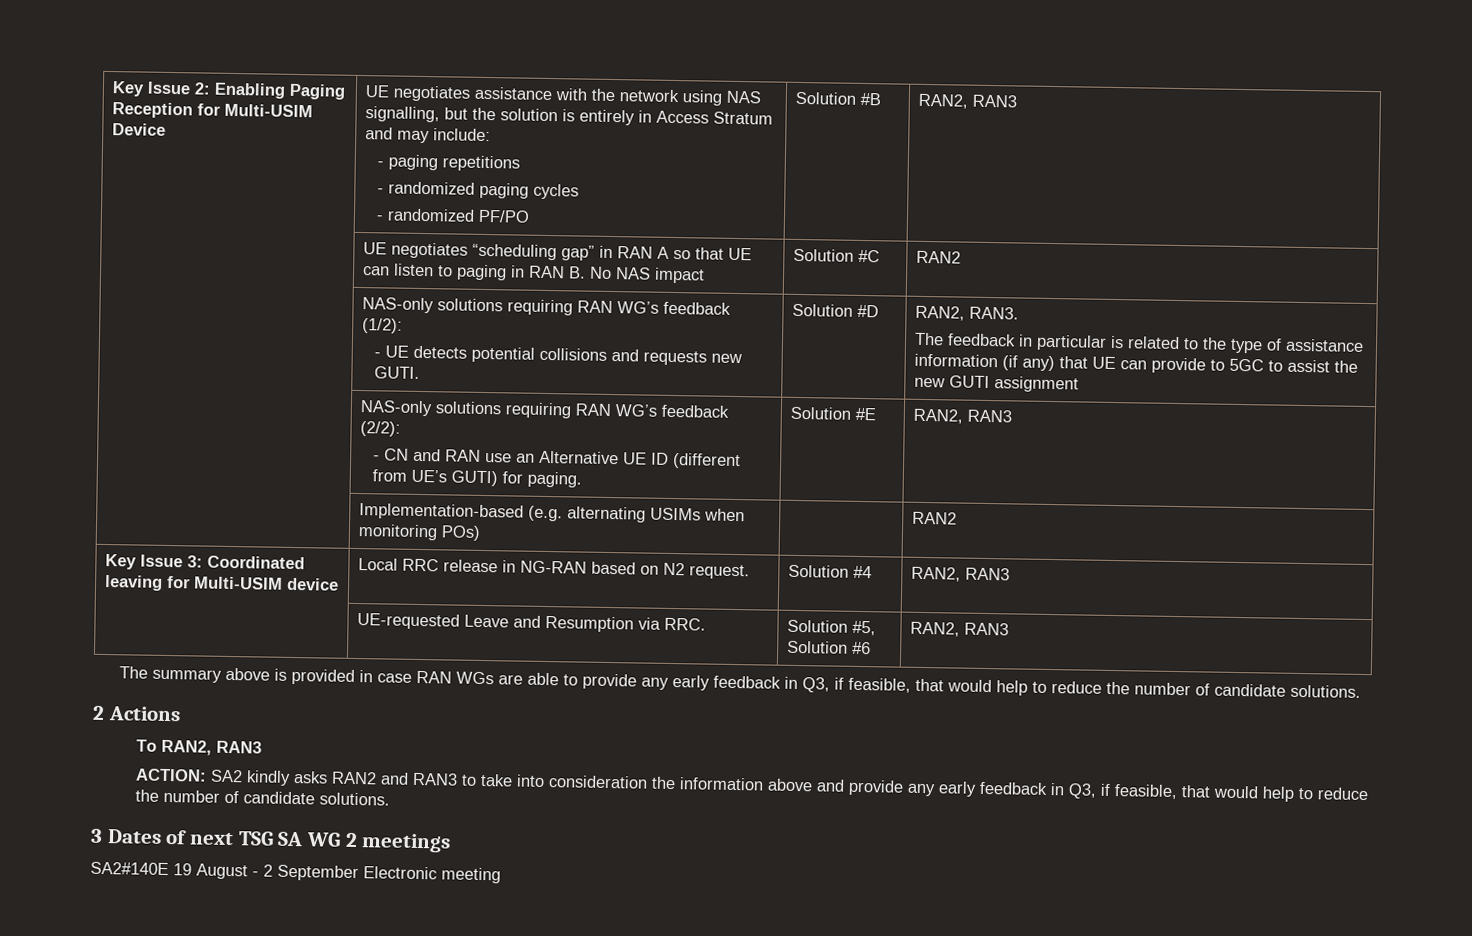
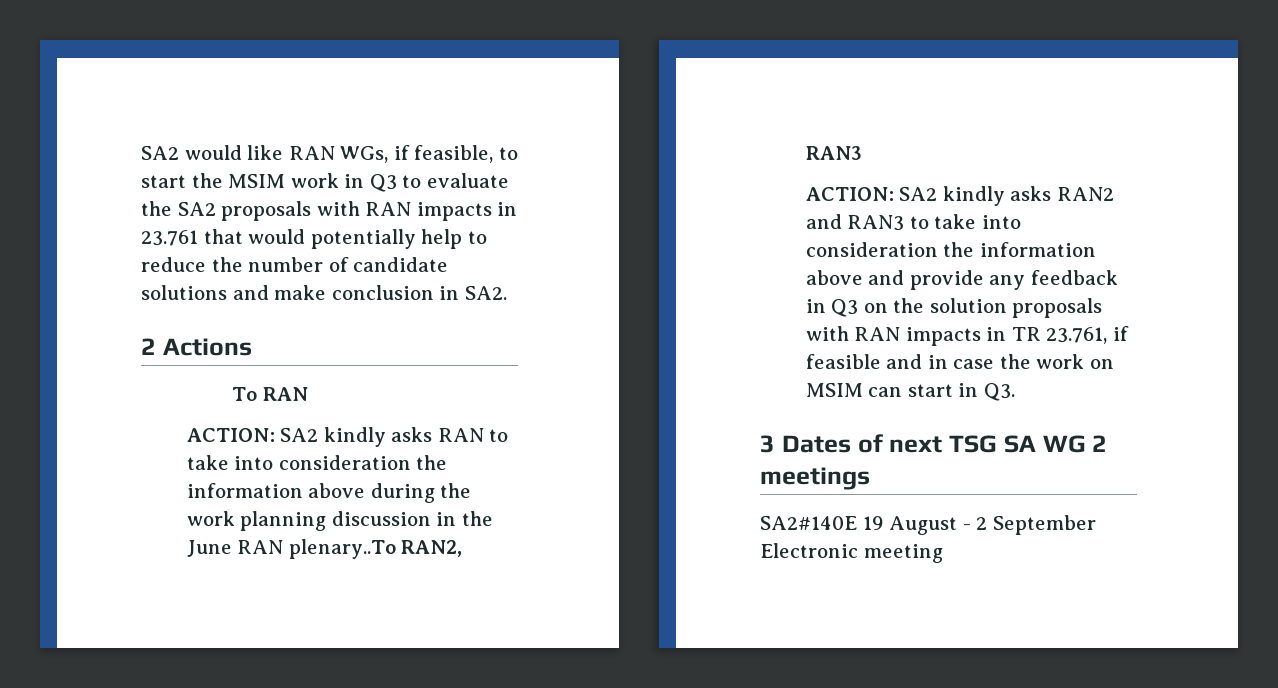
- Key Issue 2: Enabling Paging Reception for Multi-USIM Device | UE negotiates assistance with the network using NAS signalling, but the solution is entirely in Access Stratum and may include:
- - paging repetitions
- - randomized paging cycles
- - randomized PF/PO | Solution #B | RAN2, RAN3
- | UE negotiates “scheduling gap” in RAN A so that UE can listen to paging in RAN B. No NAS impact | Solution #C | RAN2
- | NAS-only solutions requiring RAN WG’s feedback (1/2):
- - UE detects potential collisions and requests new GUTI. | Solution #D | RAN2, RAN3.
- The feedback in particular is related to the type of assistance information (if any) that UE can provide to 5GC to assist the new GUTI assignment
- | NAS-only solutions requiring RAN WG’s feedback (2/2):
- - CN and RAN use an Alternative UE ID (different from UE’s GUTI) for paging. | Solution #E | RAN2, RAN3
- | Implementation-based (e.g. alternating USIMs when monitoring POs) | | RAN2
- Key Issue 3: Coordinated leaving for Multi-USIM device | Local RRC release in NG-RAN based on N2 request. | Solution #4 | RAN2, RAN3
- | UE-requested Leave and Resumption via RRC. | Solution #5, Solution #6 | RAN2, RAN3
- The summary above is provided in case RAN WGs are able to provide any early feedback in Q3, if feasible, that would help to reduce the number of candidate solutions.
+ SA2 would like RAN WGs, if feasible, to start the MSIM work in Q3 to evaluate the SA2 proposals with RAN impacts in 23.761 that would potentially help to reduce the number of candidate solutions and make conclusion in SA2.
  2 Actions
- To RAN2, RAN3
+ To RAN
+ ACTION: SA2 kindly asks RAN to take into consideration the information above during the work planning discussion in the June RAN plenary..To RAN2, RAN3
- ACTION: SA2 kindly asks RAN2 and RAN3 to take into consideration the information above and provide any early feedback in Q3, if feasible, that would help to reduce the number of candidate solutions.
+ ACTION: SA2 kindly asks RAN2 and RAN3 to take into consideration the information above and provide any feedback in Q3 on the solution proposals with RAN impacts in TR 23.761, if feasible and in case the work on MSIM can start in Q3.

